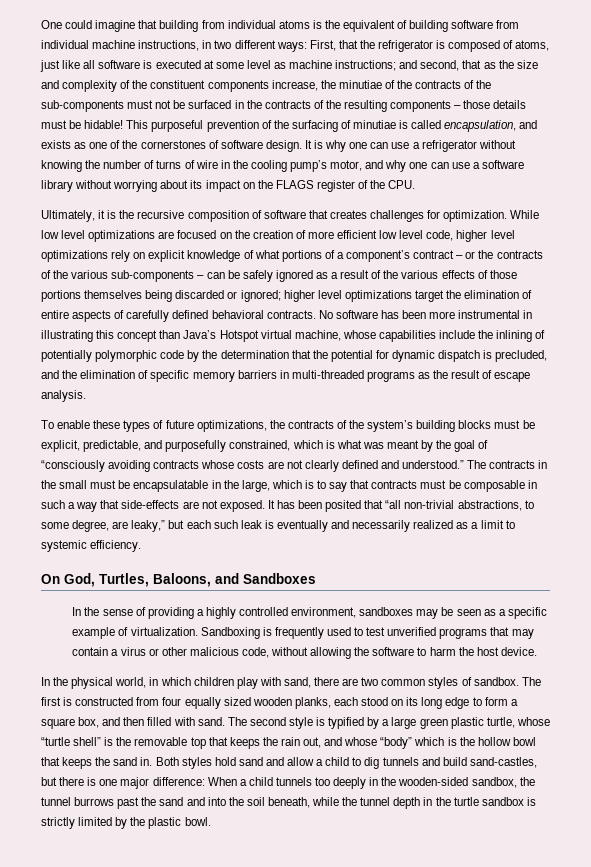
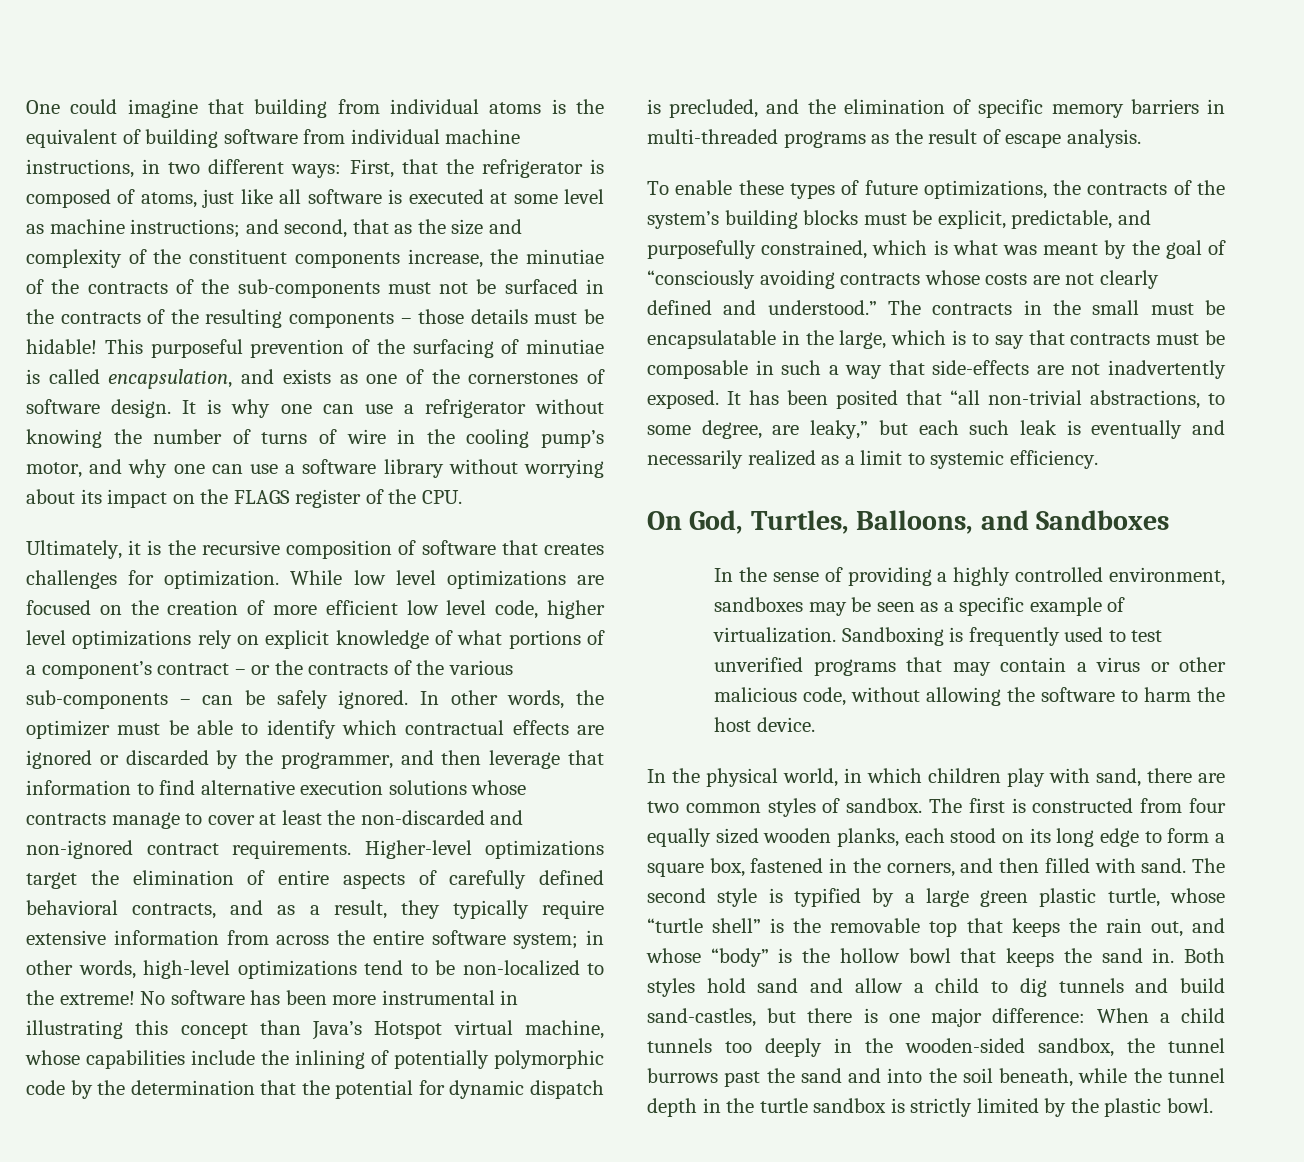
- While low level optimizations are focused on the creation of more efficient low level code, higher level optimizations rely on explicit knowledge of what portions of a component’s contract – or the contracts of the various sub-components – can be safely ignored as a result of the various effects of those portions themselves being discarded or ignored; higher level optimizations target the elimination of entire aspects of carefully defined behavioral contracts.
+ While low level optimizations are focused on the creation of more efficient low level code, higher level optimizations rely on explicit knowledge of what portions of a component’s contract – or the contracts of the various sub-components – can be safely ignored. In other words, the optimizer must be able to identify which contractual effects are ignored or discarded by the programmer, and then leverage that information to find alternative execution solutions whose contracts manage to cover at least the non-discarded and non-ignored contract requirements. Higher-level optimizations target the elimination of entire aspects of carefully defined behavioral contracts, and as a result, they typically require extensive information from across the entire software system; in other words, high-level optimizations tend to be non-localized to the extreme!
- The contracts in the small must be encapsulatable in the large, which is to say that contracts must be composable in such a way that side-effects are not exposed.
+ The contracts in the small must be encapsulatable in the large, which is to say that contracts must be composable in such a way that side-effects are not inadvertently exposed.
- On God, Turtles, Baloons, and Sandboxes
+ On God, Turtles, Balloons, and Sandboxes
- The first is constructed from four equally sized wooden planks, each stood on its long edge to form a square box, and then filled with sand.
+ The first is constructed from four equally sized wooden planks, each stood on its long edge to form a square box, fastened in the corners, and then filled with sand.
- The second style is typified by a large green plastic turtle, whose “turtle shell” is the removable top that keeps the rain out, and whose “body” which is the hollow bowl that keeps the sand in.
+ The second style is typified by a large green plastic turtle, whose “turtle shell” is the removable top that keeps the rain out, and whose “body” is the hollow bowl that keeps the sand in.

